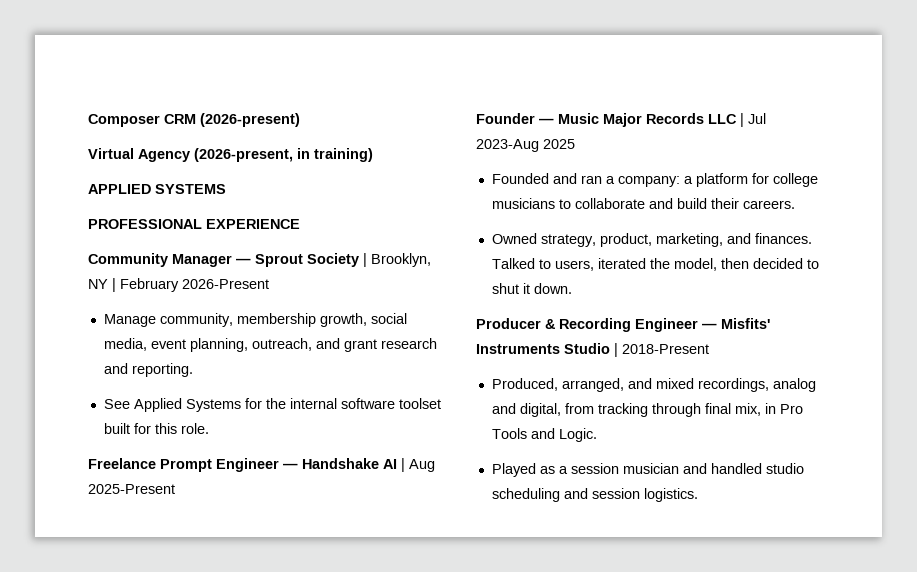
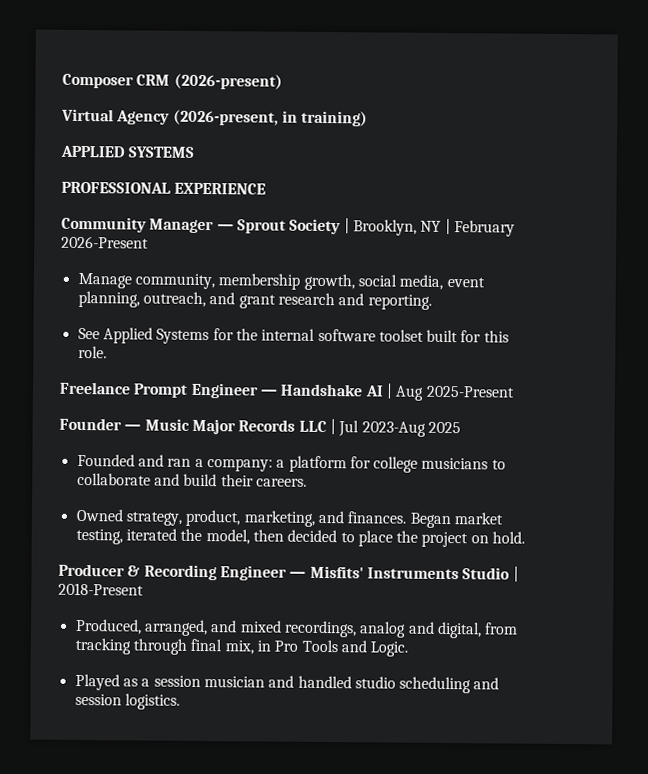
- Talked to users, iterated the model, then decided to shut it down.
+ Began market testing, iterated the model, then decided to place the project on hold.

